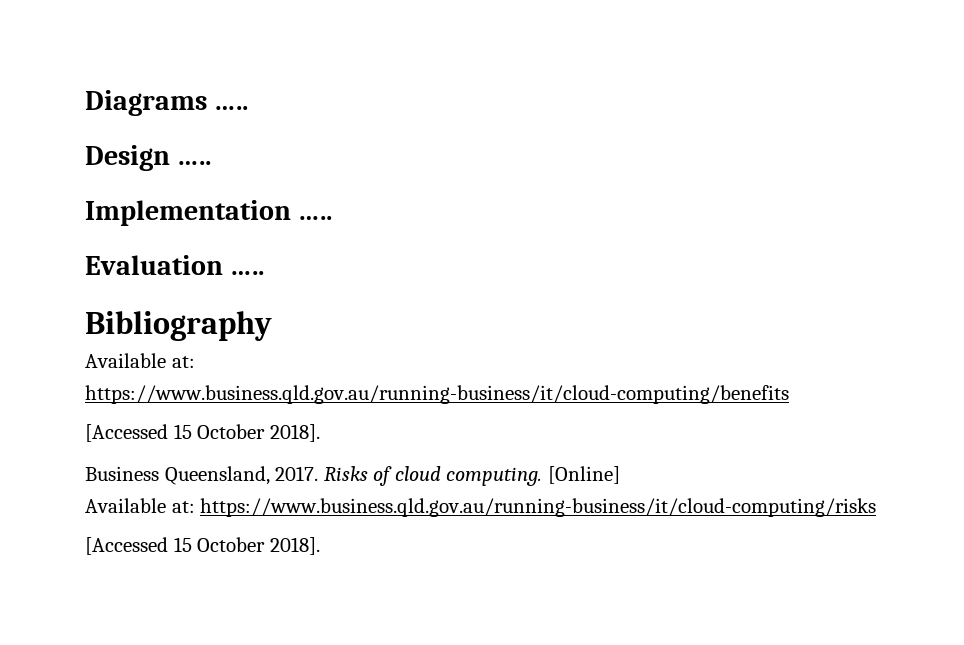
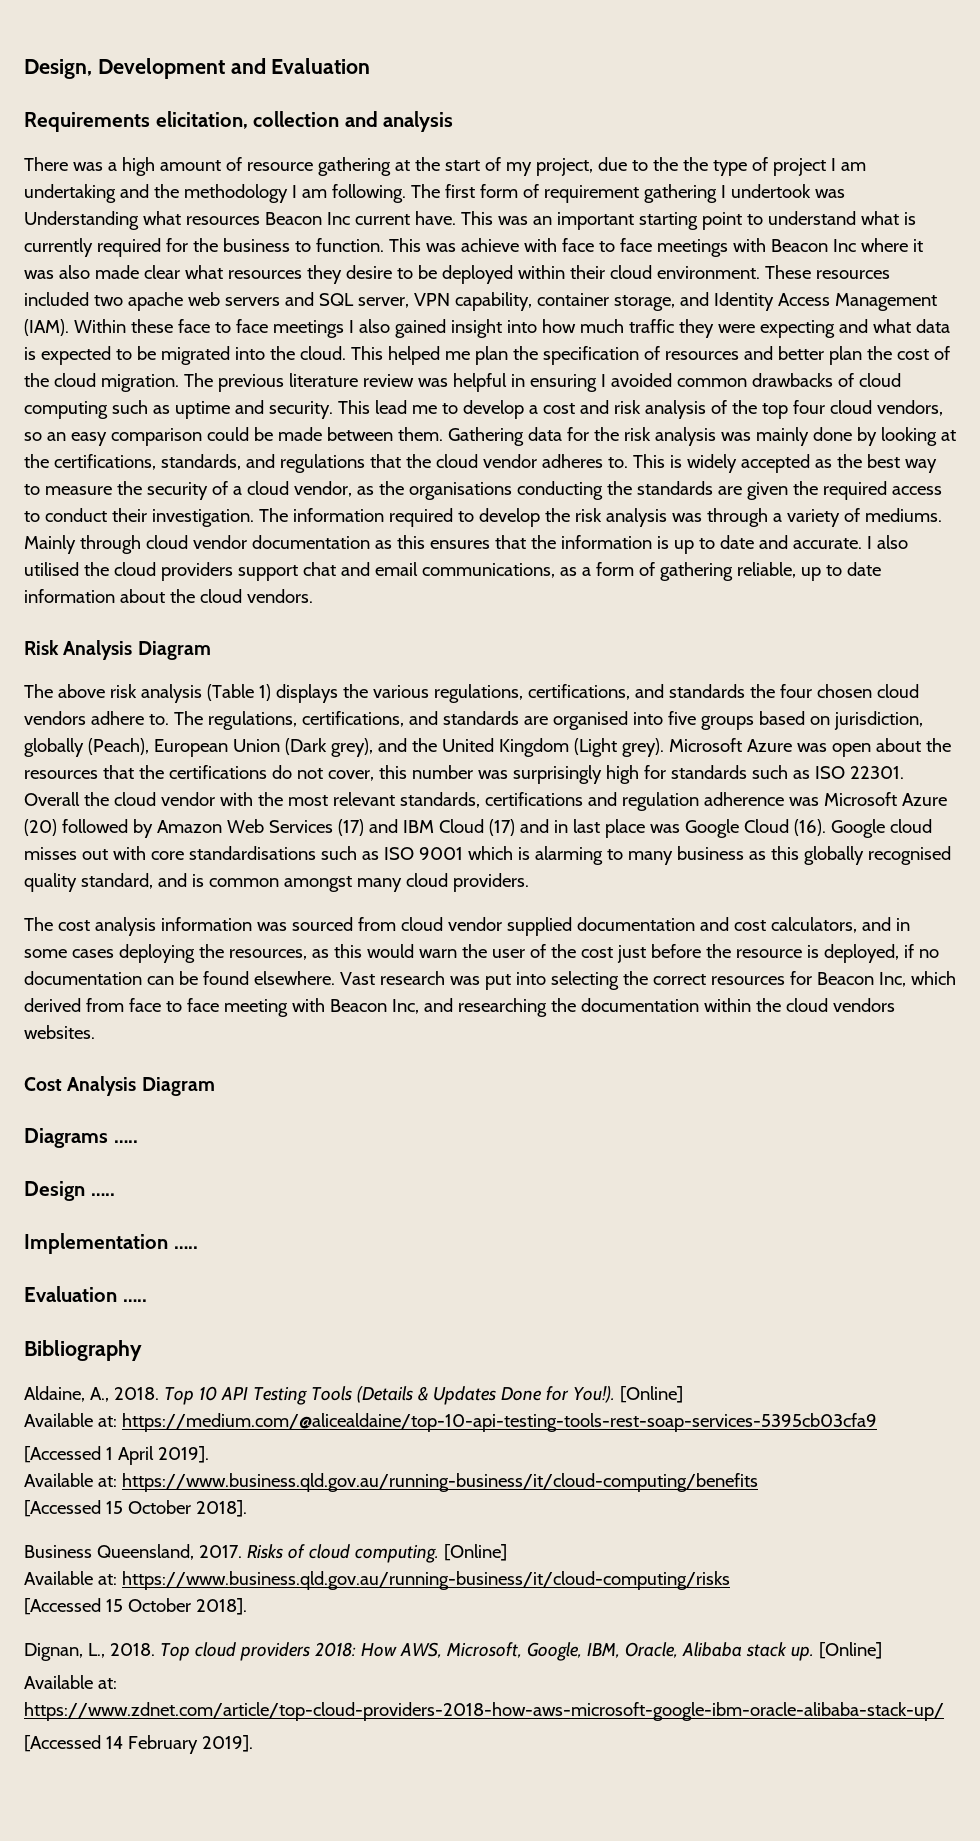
+ Design, Development and Evaluation
+ Requirements elicitation, collection and analysis
+ There was a high amount of resource gathering at the start of my project, due to the the type of project I am undertaking and the methodology I am following. The first form of requirement gathering I undertook was Understanding what resources Beacon Inc current have. This was an important starting point to understand what is currently required for the business to function. This was achieve with face to face meetings with Beacon Inc where it was also made clear what resources they desire to be deployed within their cloud environment. These resources included two apache web servers and SQL server, VPN capability, container storage, and Identity Access Management (IAM). Within these face to face meetings I also gained insight into how much traffic they were expecting and what data is expected to be migrated into the cloud. This helped me plan the specification of resources and better plan the cost of the cloud migration. The previous literature review was helpful in ensuring I avoided common drawbacks of cloud computing such as uptime and security. This lead me to develop a cost and risk analysis of the top four cloud vendors, so an easy comparison could be made between them. Gathering data for the risk analysis was mainly done by looking at the certifications, standards, and regulations that the cloud vendor adheres to. This is widely accepted as the best way to measure the security of a cloud vendor, as the organisations conducting the standards are given the required access to conduct their investigation. The information required to develop the risk analysis was through a variety of mediums. Mainly through cloud vendor documentation as this ensures that the information is up to date and accurate. I also utilised the cloud providers support chat and email communications, as a form of gathering reliable, up to date information about the cloud vendors.
+ Risk Analysis Diagram
+ The above risk analysis (Table 1) displays the various regulations, certifications, and standards the four chosen cloud vendors adhere to. The regulations, certifications, and standards are organised into five groups based on jurisdiction, globally (Peach), European Union (Dark grey), and the United Kingdom (Light grey). Microsoft Azure was open about the resources that the certifications do not cover, this number was surprisingly high for standards such as ISO 22301. Overall the cloud vendor with the most relevant standards, certifications and regulation adherence was Microsoft Azure (20) followed by Amazon Web Services (17) and IBM Cloud (17) and in last place was Google Cloud (16). Google cloud misses out with core standardisations such as ISO 9001 which is alarming to many business as this globally recognised quality standard, and is common amongst many cloud providers.
+ The cost analysis information was sourced from cloud vendor supplied documentation and cost calculators, and in some cases deploying the resources, as this would warn the user of the cost just before the resource is deployed, if no documentation can be found elsewhere. Vast research was put into selecting the correct resources for Beacon Inc, which derived from face to face meeting with Beacon Inc, and researching the documentation within the cloud vendors websites.
+ Cost Analysis Diagram
+ Aldaine, A., 2018. Top 10 API Testing Tools (Details & Updates Done for You!). [Online]
+ Available at: https://medium.com/@alicealdaine/top-10-api-testing-tools-rest-soap-services-5395cb03cfa9
+ [Accessed 1 April 2019].
+ Dignan, L., 2018. Top cloud providers 2018: How AWS, Microsoft, Google, IBM, Oracle, Alibaba stack up. [Online]
+ Available at: https://www.zdnet.com/article/top-cloud-providers-2018-how-aws-microsoft-google-ibm-oracle-alibaba-stack-up/
+ [Accessed 14 February 2019].

